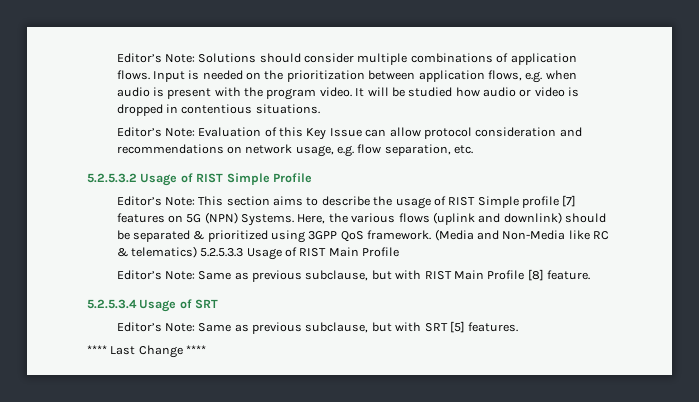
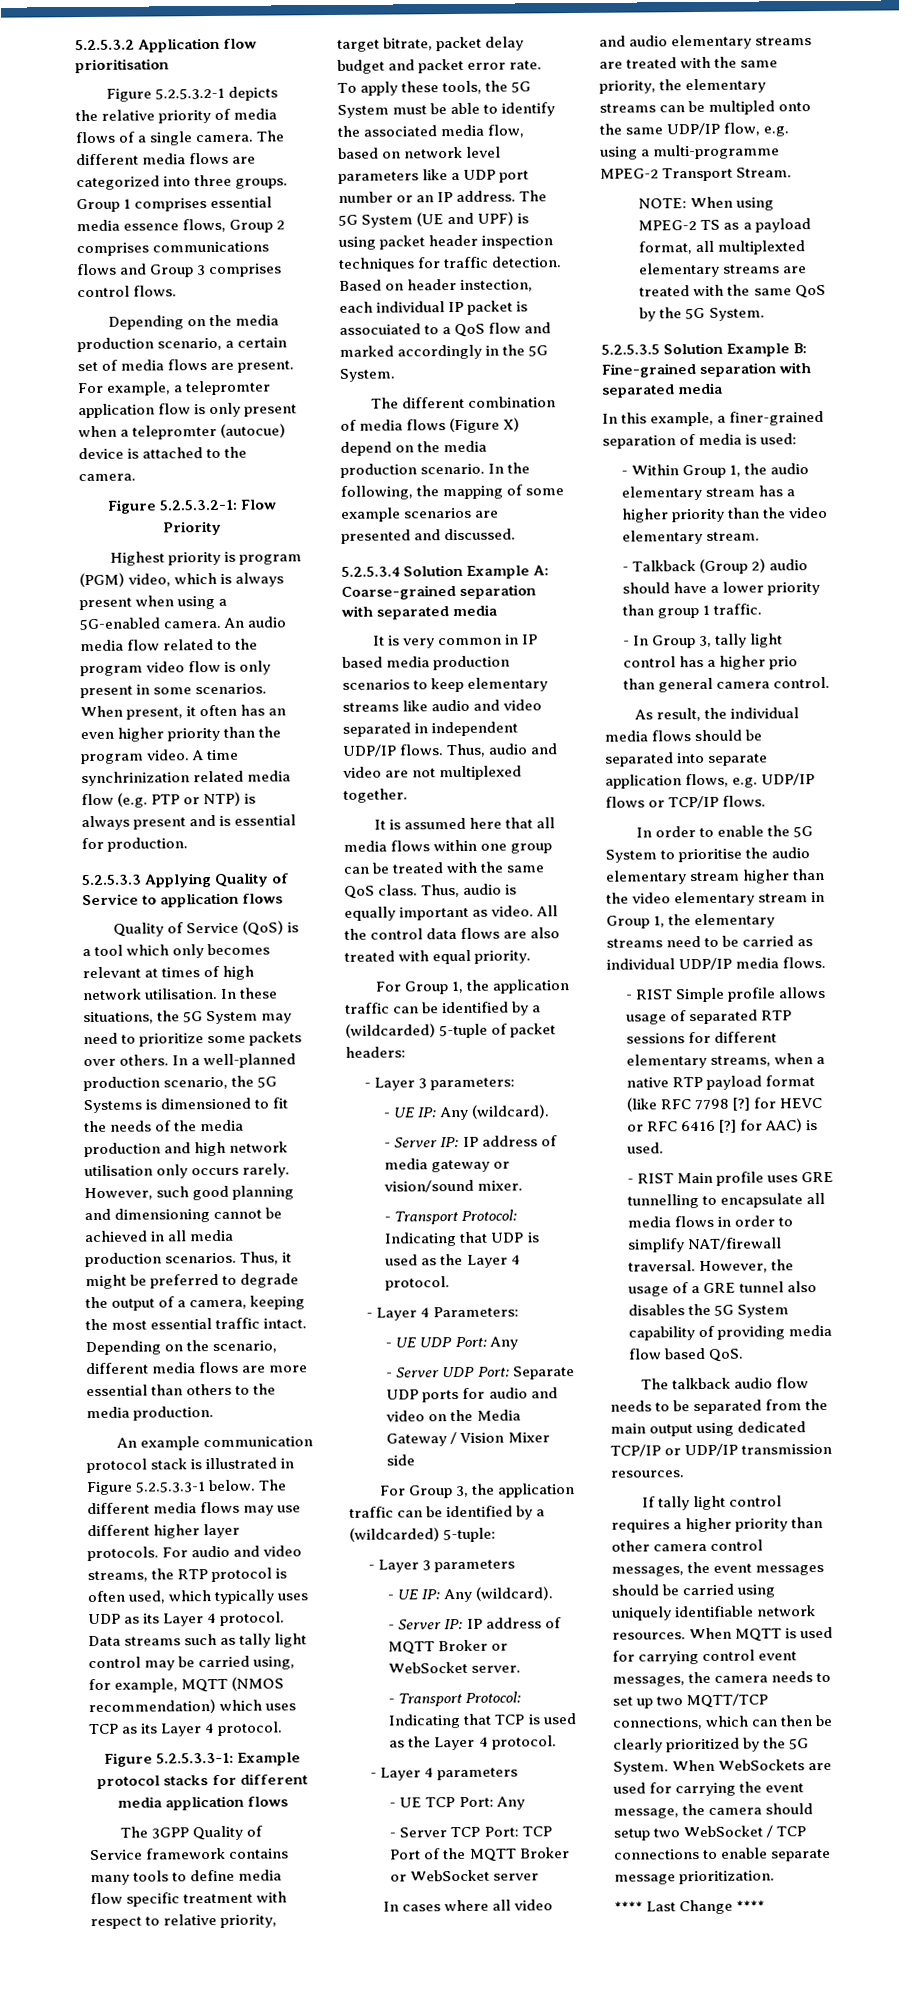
- Editor’s Note: Solutions should consider multiple combinations of application flows. Input is needed on the prioritization between application flows, e.g. when audio is present with the program video. It will be studied how audio or video is dropped in contentious situations.
- Editor’s Note: Evaluation of this Key Issue can allow protocol consideration and recommendations on network usage, e.g. flow separation, etc.
- 5.2.5.3.2 Usage of RIST Simple Profile
- Editor’s Note: This section aims to describe the usage of RIST Simple profile [7] features on 5G (NPN) Systems. Here, the various flows (uplink and downlink) should be separated & prioritized using 3GPP QoS framework. (Media and Non-Media like RC & telematics) 5.2.5.3.3 Usage of RIST Main Profile
- Editor’s Note: Same as previous subclause, but with RIST Main Profile [8] feature.
- 5.2.5.3.4 Usage of SRT
- Editor’s Note: Same as previous subclause, but with SRT [5] features.
+ 5.2.5.3.2 Application flow prioritisation
+ Figure 5.2.5.3.2-1 depicts the relative priority of media flows of a single camera. The different media flows are categorized into three groups. Group 1 comprises essential media essence flows, Group 2 comprises communications flows and Group 3 comprises control flows.
+ Depending on the media production scenario, a certain set of media flows are present. For example, a telepromter application flow is only present when a telepromter (autocue) device is attached to the camera.
+ Figure 5.2.5.3.2-1: Flow Priority
+ Highest priority is program (PGM) video, which is always present when using a 5G-enabled camera. An audio media flow related to the program video flow is only present in some scenarios. When present, it often has an even higher priority than the program video. A time synchrinization related media flow (e.g. PTP or NTP) is always present and is essential for production.
+ 5.2.5.3.3 Applying Quality of Service to application flows
+ Quality of Service (QoS) is a tool which only becomes relevant at times of high network utilisation. In these situations, the 5G System may need to prioritize some packets over others. In a well-planned production scenario, the 5G Systems is dimensioned to fit the needs of the media production and high network utilisation only occurs rarely. However, such good planning and dimensioning cannot be achieved in all media production scenarios. Thus, it might be preferred to degrade the output of a camera, keeping the most essential traffic intact. Depending on the scenario, different media flows are more essential than others to the media production.
+ An example communication protocol stack is illustrated in Figure 5.2.5.3.3-1 below. The different media flows may use different higher layer protocols. For audio and video streams, the RTP protocol is often used, which typically uses UDP as its Layer 4 protocol. Data streams such as tally light control may be carried using, for example, MQTT (NMOS recommendation) which uses TCP as its Layer 4 protocol.
+ Figure 5.2.5.3.3-1: Example protocol stacks for different media application flows
+ The 3GPP Quality of Service framework contains many tools to define media flow specific treatment with respect to relative priority, target bitrate, packet delay budget and packet error rate. To apply these tools, the 5G System must be able to identify the associated media flow, based on network level parameters like a UDP port number or an IP address. The 5G System (UE and UPF) is using packet header inspection techniques for traffic detection. Based on header instection, each individual IP packet is assocuiated to a QoS flow and marked accordingly in the 5G System.
+ The different combination of media flows (Figure X) depend on the media production scenario. In the following, the mapping of some example scenarios are presented and discussed.
+ 5.2.5.3.4 Solution Example A: Coarse-grained separation with separated media
+ It is very common in IP based media production scenarios to keep elementary streams like audio and video separated in independent UDP/IP flows. Thus, audio and video are not multiplexed together.
+ It is assumed here that all media flows within one group can be treated with the same QoS class. Thus, audio is equally important as video. All the control data flows are also treated with equal priority.
+ For Group 1, the application traffic can be identified by a (wildcarded) 5-tuple of packet headers:
+ - Layer 3 parameters:
+ - UE IP: Any (wildcard).
+ - Server IP: IP address of media gateway or vision/sound mixer.
+ - Transport Protocol: Indicating that UDP is used as the Layer 4 protocol.
+ - Layer 4 Parameters:
+ - UE UDP Port: Any
+ - Server UDP Port: Separate UDP ports for audio and video on the Media Gateway / Vision Mixer side
+ For Group 3, the application traffic can be identified by a (wildcarded) 5-tuple:
+ - Layer 3 parameters
+ - UE IP: Any (wildcard).
+ - Server IP: IP address of MQTT Broker or WebSocket server.
+ - Transport Protocol: Indicating that TCP is used as the Layer 4 protocol.
+ - Layer 4 parameters
+ - UE TCP Port: Any
+ - Server TCP Port: TCP Port of the MQTT Broker or WebSocket server
+ In cases where all video and audio elementary streams are treated with the same priority, the elementary streams can be multipled onto the same UDP/IP flow, e.g. using a multi-programme MPEG-2 Transport Stream.
+ NOTE: When using MPEG-2 TS as a payload format, all multiplexted elementary streams are treated with the same QoS by the 5G System.
+ 5.2.5.3.5 Solution Example B: Fine-grained separation with separated media
+ In this example, a finer-grained separation of media is used:
+ - Within Group 1, the audio elementary stream has a higher priority than the video elementary stream.
+ - Talkback (Group 2) audio should have a lower priority than group 1 traffic.
+ - In Group 3, tally light control has a higher prio than general camera control.
+ As result, the individual media flows should be separated into separate application flows, e.g. UDP/IP flows or TCP/IP flows.
+ In order to enable the 5G System to prioritise the audio elementary stream higher than the video elementary stream in Group 1, the elementary streams need to be carried as individual UDP/IP media flows.
+ - RIST Simple profile allows usage of separated RTP sessions for different elementary streams, when a native RTP payload format (like RFC 7798 [?] for HEVC or RFC 6416 [?] for AAC) is used.
+ - RIST Main profile uses GRE tunnelling to encapsulate all media flows in order to simplify NAT/firewall traversal. However, the usage of a GRE tunnel also disables the 5G System capability of providing media flow based QoS.
+ The talkback audio flow needs to be separated from the main output using dedicated TCP/IP or UDP/IP transmission resources.
+ If tally light control requires a higher priority than other camera control messages, the event messages should be carried using uniquely identifiable network resources. When MQTT is used for carrying control event messages, the camera needs to set up two MQTT/TCP connections, which can then be clearly prioritized by the 5G System. When WebSockets are used for carrying the event message, the camera should setup two WebSocket / TCP connections to enable separate message prioritization.

